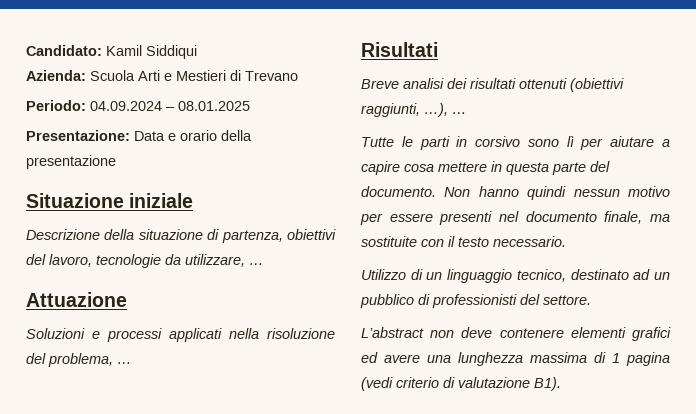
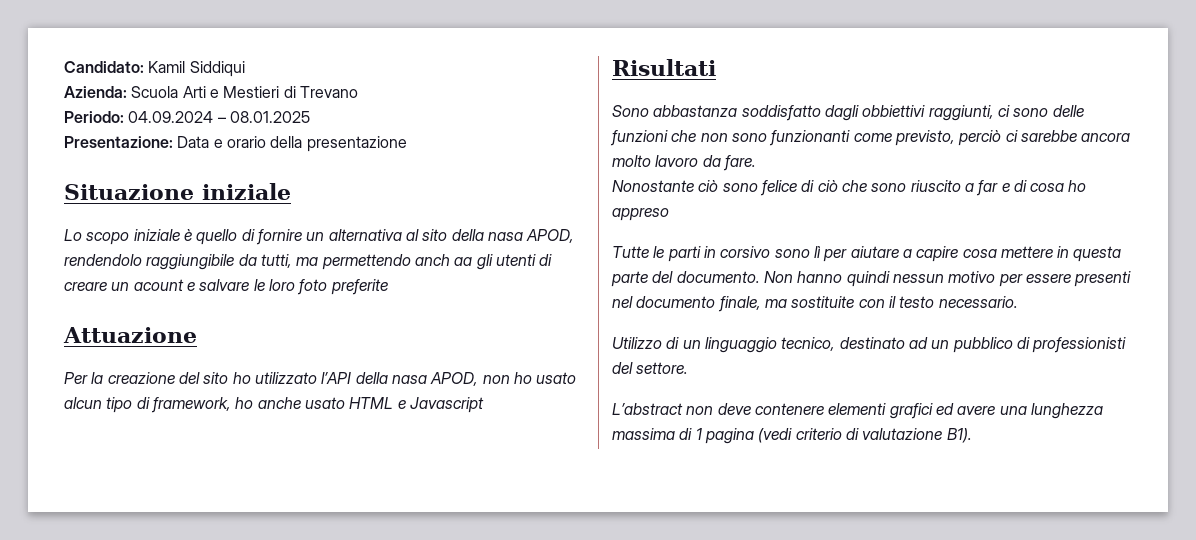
- Descrizione della situazione di partenza, obiettivi del lavoro, tecnologie da utilizzare, …
+ Lo scopo iniziale è quello di fornire un alternativa al sito della nasa APOD, rendendolo raggiungibile da tutti, ma permettendo anch aa gli utenti di creare un acount e salvare le loro foto preferite
  Attuazione
- Soluzioni e processi applicati nella risoluzione del problema, …
+ Per la creazione del sito ho utilizzato l’API della nasa APOD, non ho usato alcun tipo di framework, ho anche usato HTML e Javascript
  Risultati
- Breve analisi dei risultati ottenuti (obiettivi raggiunti, …), …
+ Sono abbastanza soddisfatto dagli obbiettivi raggiunti, ci sono delle funzioni che non sono funzionanti come previsto, perciò ci sarebbe ancora molto lavoro da fare.
+ Nonostante ciò sono felice di ciò che sono riuscito a far e di cosa ho appreso

